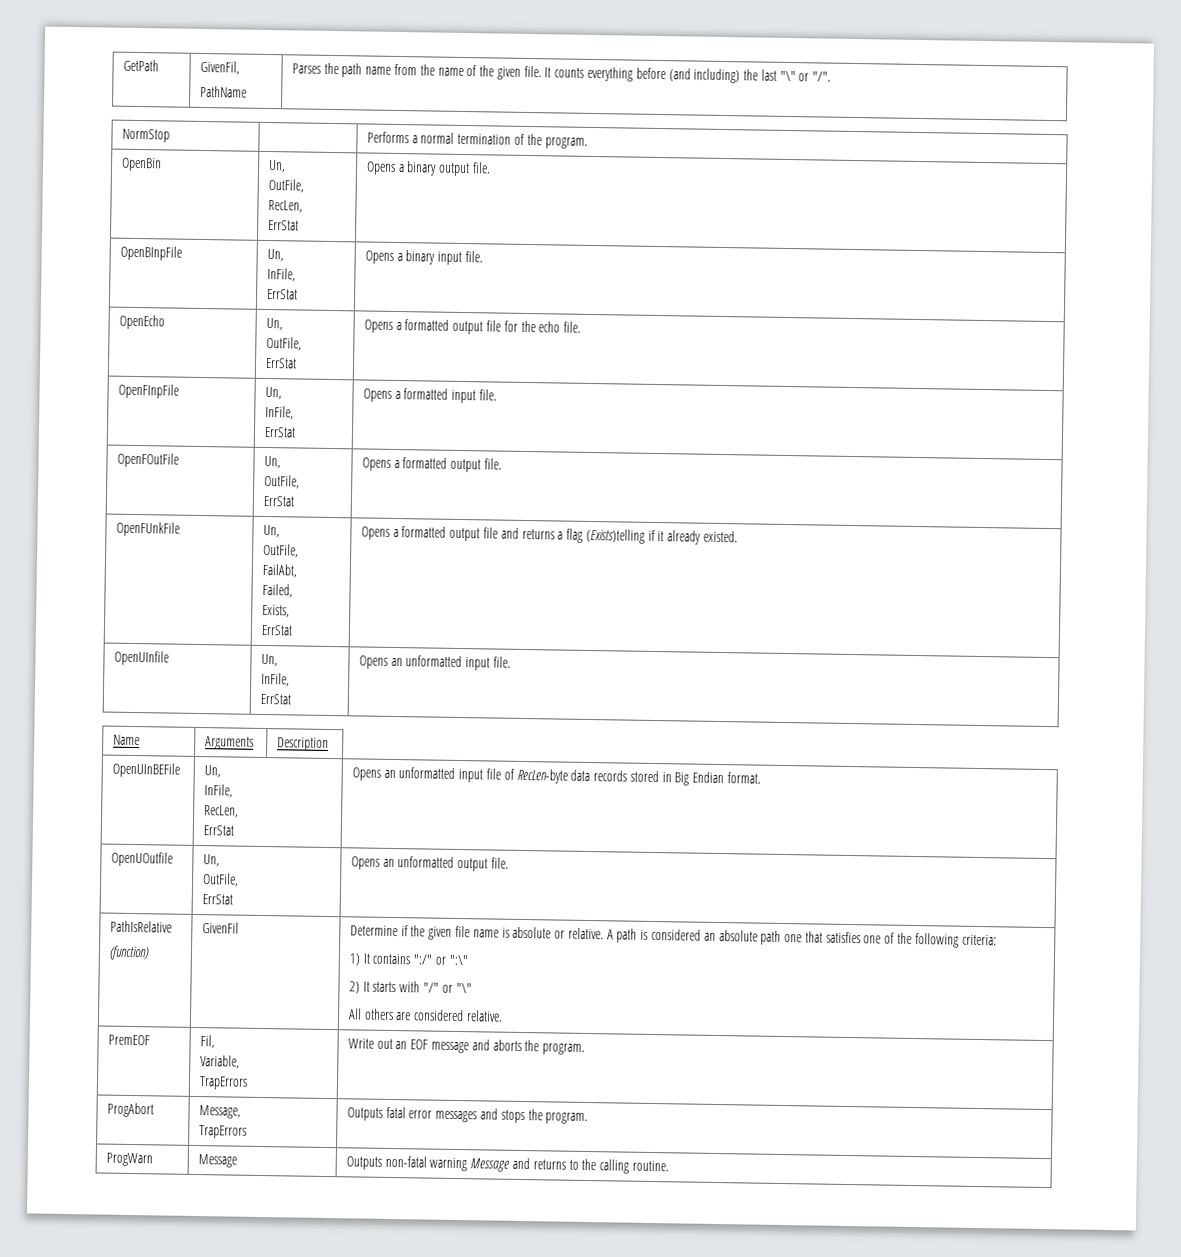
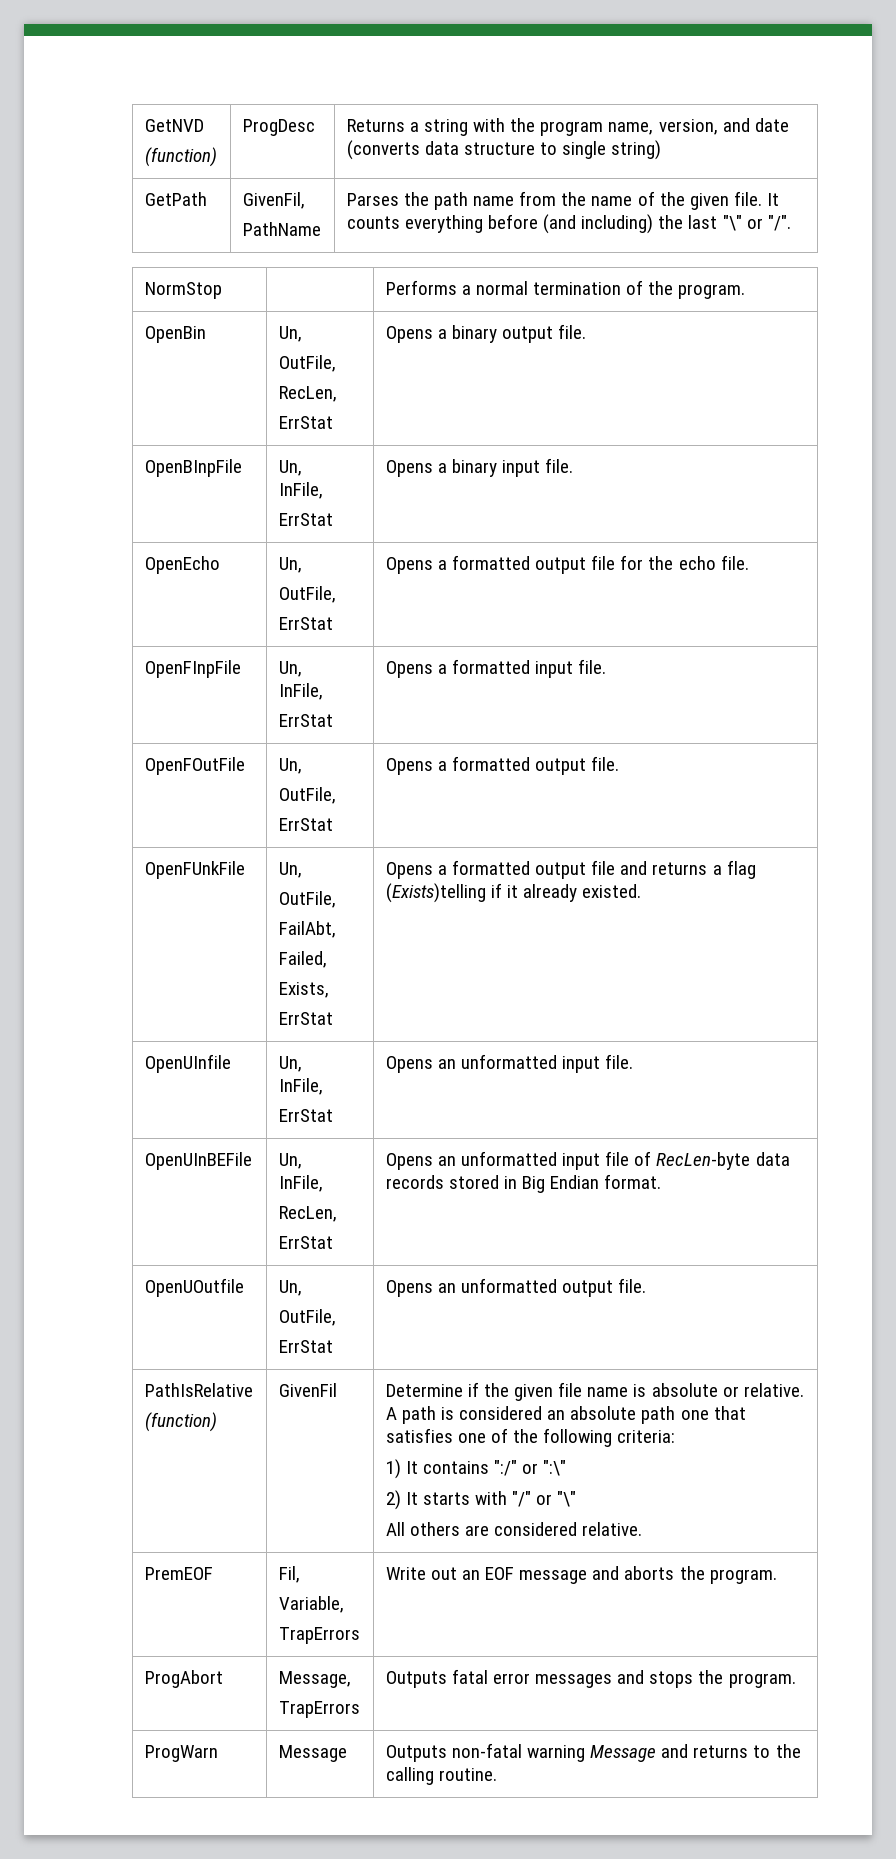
+ GetNVD
+ (function) | ProgDesc | Returns a string with the program name, version, and date (converts data structure to single string)
- Name | Arguments | Description

